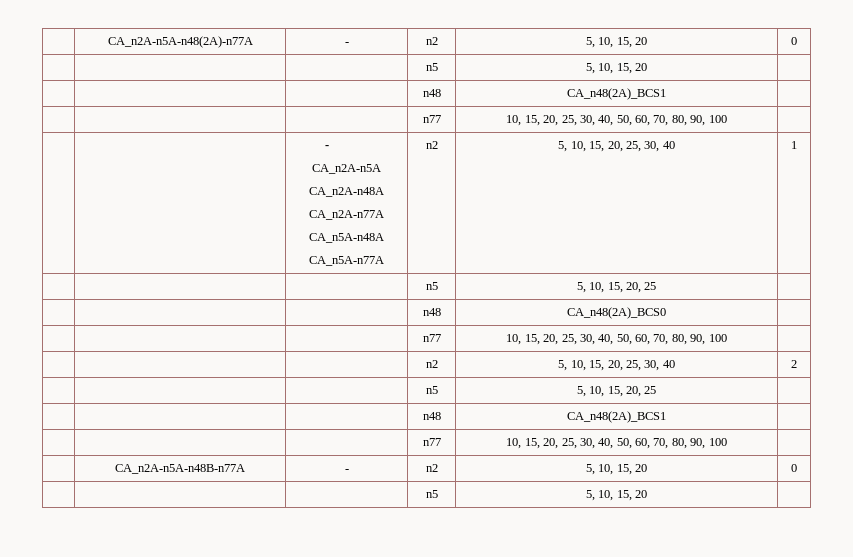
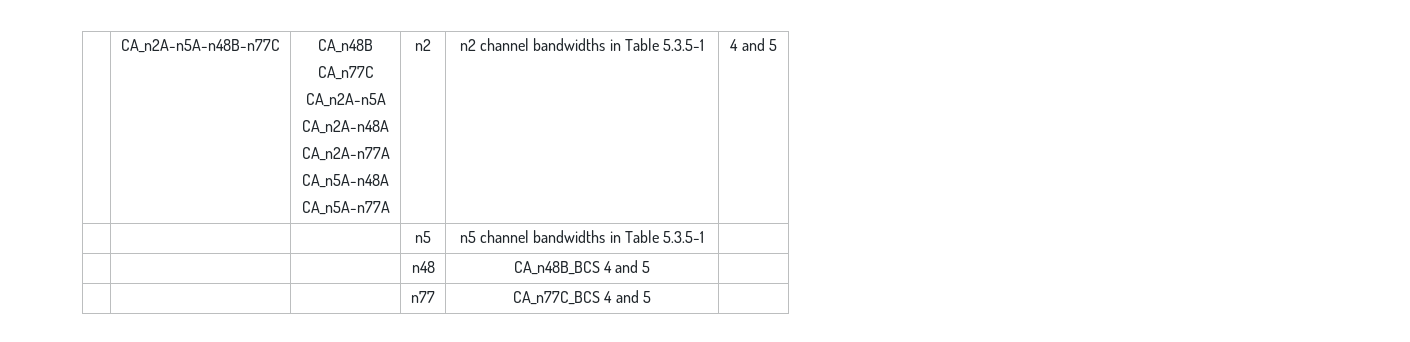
- | CA_n2A-n5A-n48(2A)-n77A | - | n2 | 5, 10, 15, 20 | 0
- | | | n5 | 5, 10, 15, 20 |
- | | | n48 | CA_n48(2A)_BCS1 |
- | | | n77 | 10, 15, 20, 25, 30, 40, 50, 60, 70, 80, 90, 100 |
- | | -
+ | CA_n2A-n5A-n48B-n77C | CA_n48B
+ CA_n77C
  CA_n2A-n5A
  CA_n2A-n48A
  CA_n2A-n77A
  CA_n5A-n48A
- CA_n5A-n77A | n2 | 5, 10, 15, 20, 25, 30, 40 | 1
- | | | n5 | 5, 10, 15, 20, 25 |
- | | | n48 | CA_n48(2A)_BCS0 |
- | | | n77 | 10, 15, 20, 25, 30, 40, 50, 60, 70, 80, 90, 100 |
- | | | n2 | 5, 10, 15, 20, 25, 30, 40 | 2
- | | | n5 | 5, 10, 15, 20, 25 |
- | | | n48 | CA_n48(2A)_BCS1 |
- | | | n77 | 10, 15, 20, 25, 30, 40, 50, 60, 70, 80, 90, 100 |
- | CA_n2A-n5A-n48B-n77A | - | n2 | 5, 10, 15, 20 | 0
- | | | n5 | 5, 10, 15, 20 |
+ CA_n5A-n77A | n2 | n2 channel bandwidths in Table 5.3.5-1 | 4 and 5
+ | | | n5 | n5 channel bandwidths in Table 5.3.5-1 |
+ | | | n48 | CA_n48B_BCS 4 and 5 |
+ | | | n77 | CA_n77C_BCS 4 and 5 |

